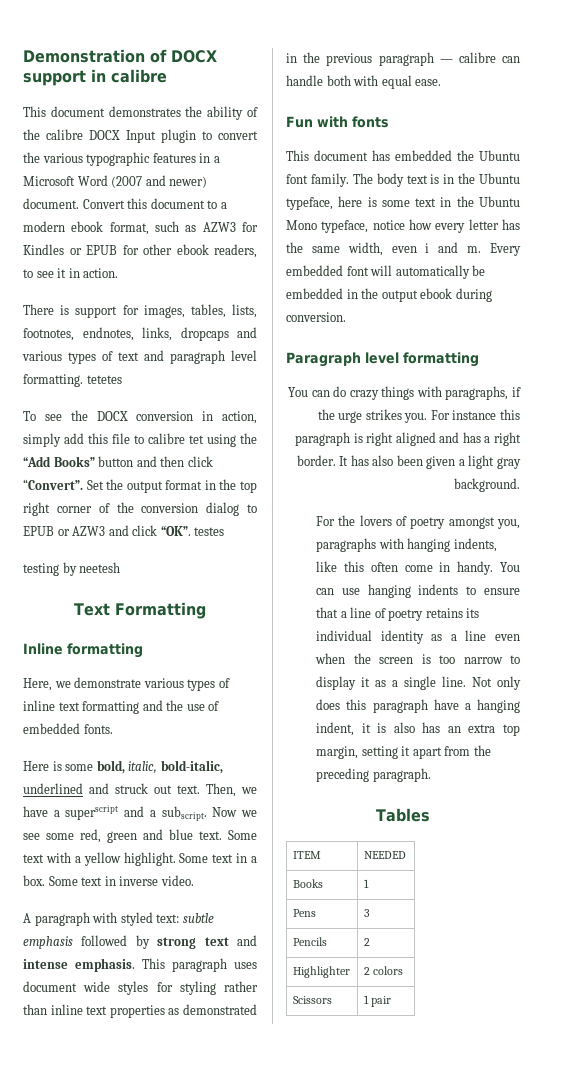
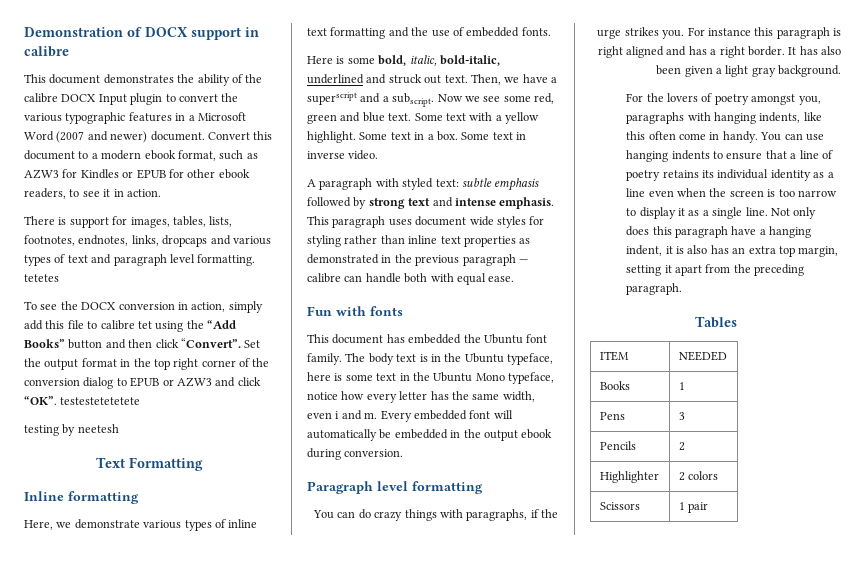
- Set the output format in the top right corner of the conversion dialog to EPUB or AZW3 and click “OK”. testes
+ Set the output format in the top right corner of the conversion dialog to EPUB or AZW3 and click “OK”. testestetetetete

